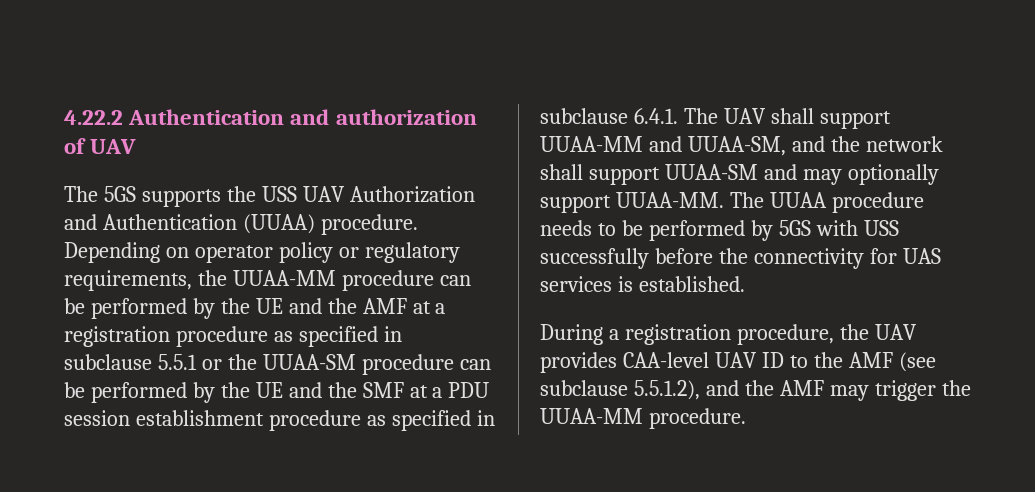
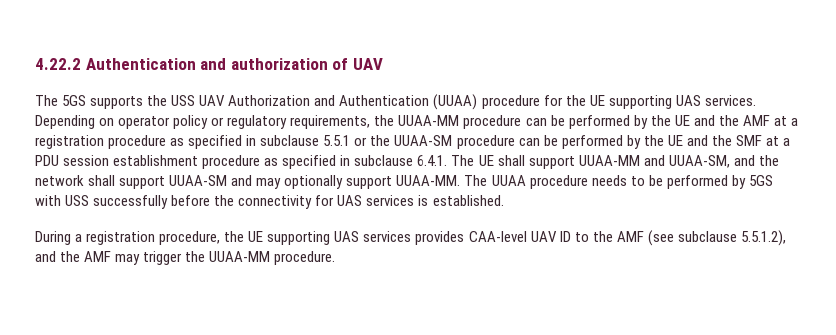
- The 5GS supports the USS UAV Authorization and Authentication (UUAA) procedure.
+ The 5GS supports the USS UAV Authorization and Authentication (UUAA) procedure for the UE supporting UAS services.
- Depending on operator policy or regulatory requirements, the UUAA-MM procedure can be performed by the UE and the AMF at a registration procedure as specified in subclause 5.5.1 or the UUAA-SM procedure can be performed by the UE and the SMF at a PDU session establishment procedure as specified in subclause 6.4.1. The UAV shall support UUAA-MM and UUAA-SM, and the network shall support UUAA-SM and may optionally support UUAA-MM.
+ Depending on operator policy or regulatory requirements, the UUAA-MM procedure can be performed by the UE and the AMF at a registration procedure as specified in subclause 5.5.1 or the UUAA-SM procedure can be performed by the UE and the SMF at a PDU session establishment procedure as specified in subclause 6.4.1. The UE shall support UUAA-MM and UUAA-SM, and the network shall support UUAA-SM and may optionally support UUAA-MM.
- During a registration procedure, the UAV provides CAA-level UAV ID to the AMF (see subclause 5.5.1.2), and the AMF may trigger the UUAA-MM procedure.
+ During a registration procedure, the UE supporting UAS services provides CAA-level UAV ID to the AMF (see subclause 5.5.1.2), and the AMF may trigger the UUAA-MM procedure.

